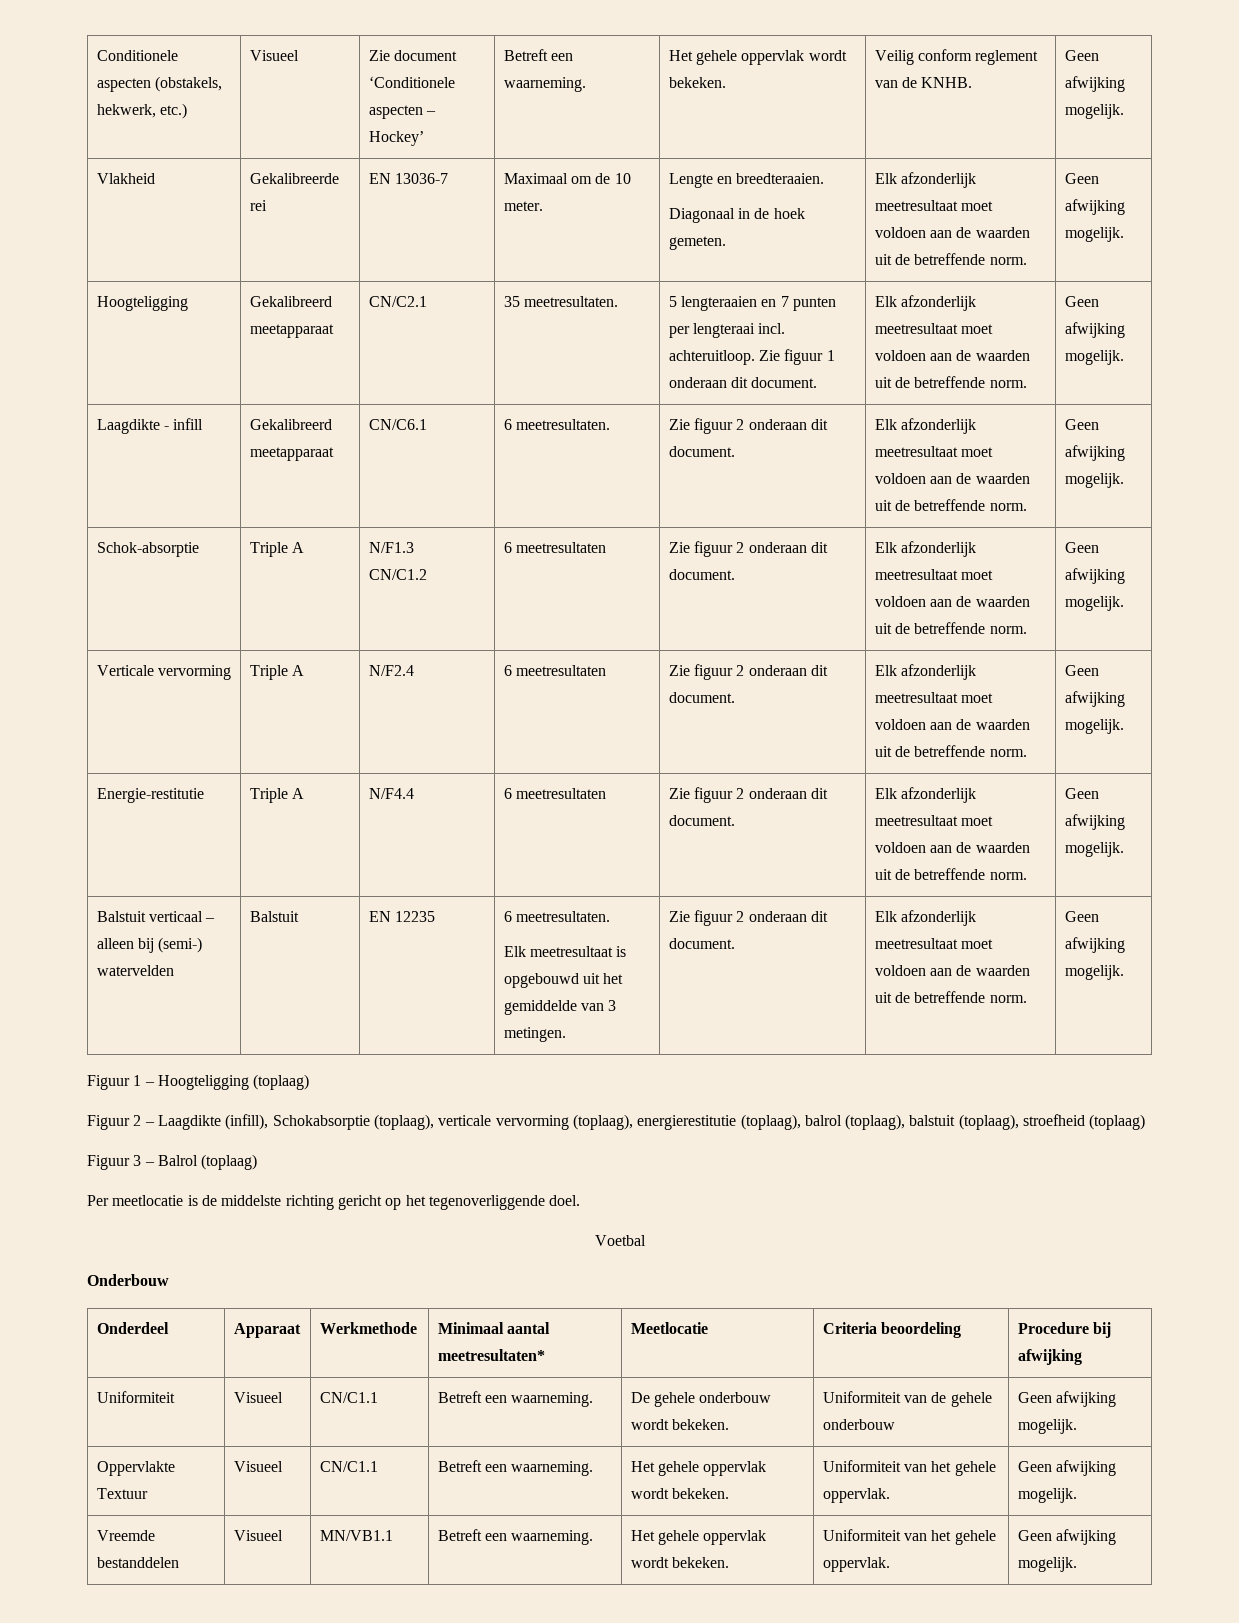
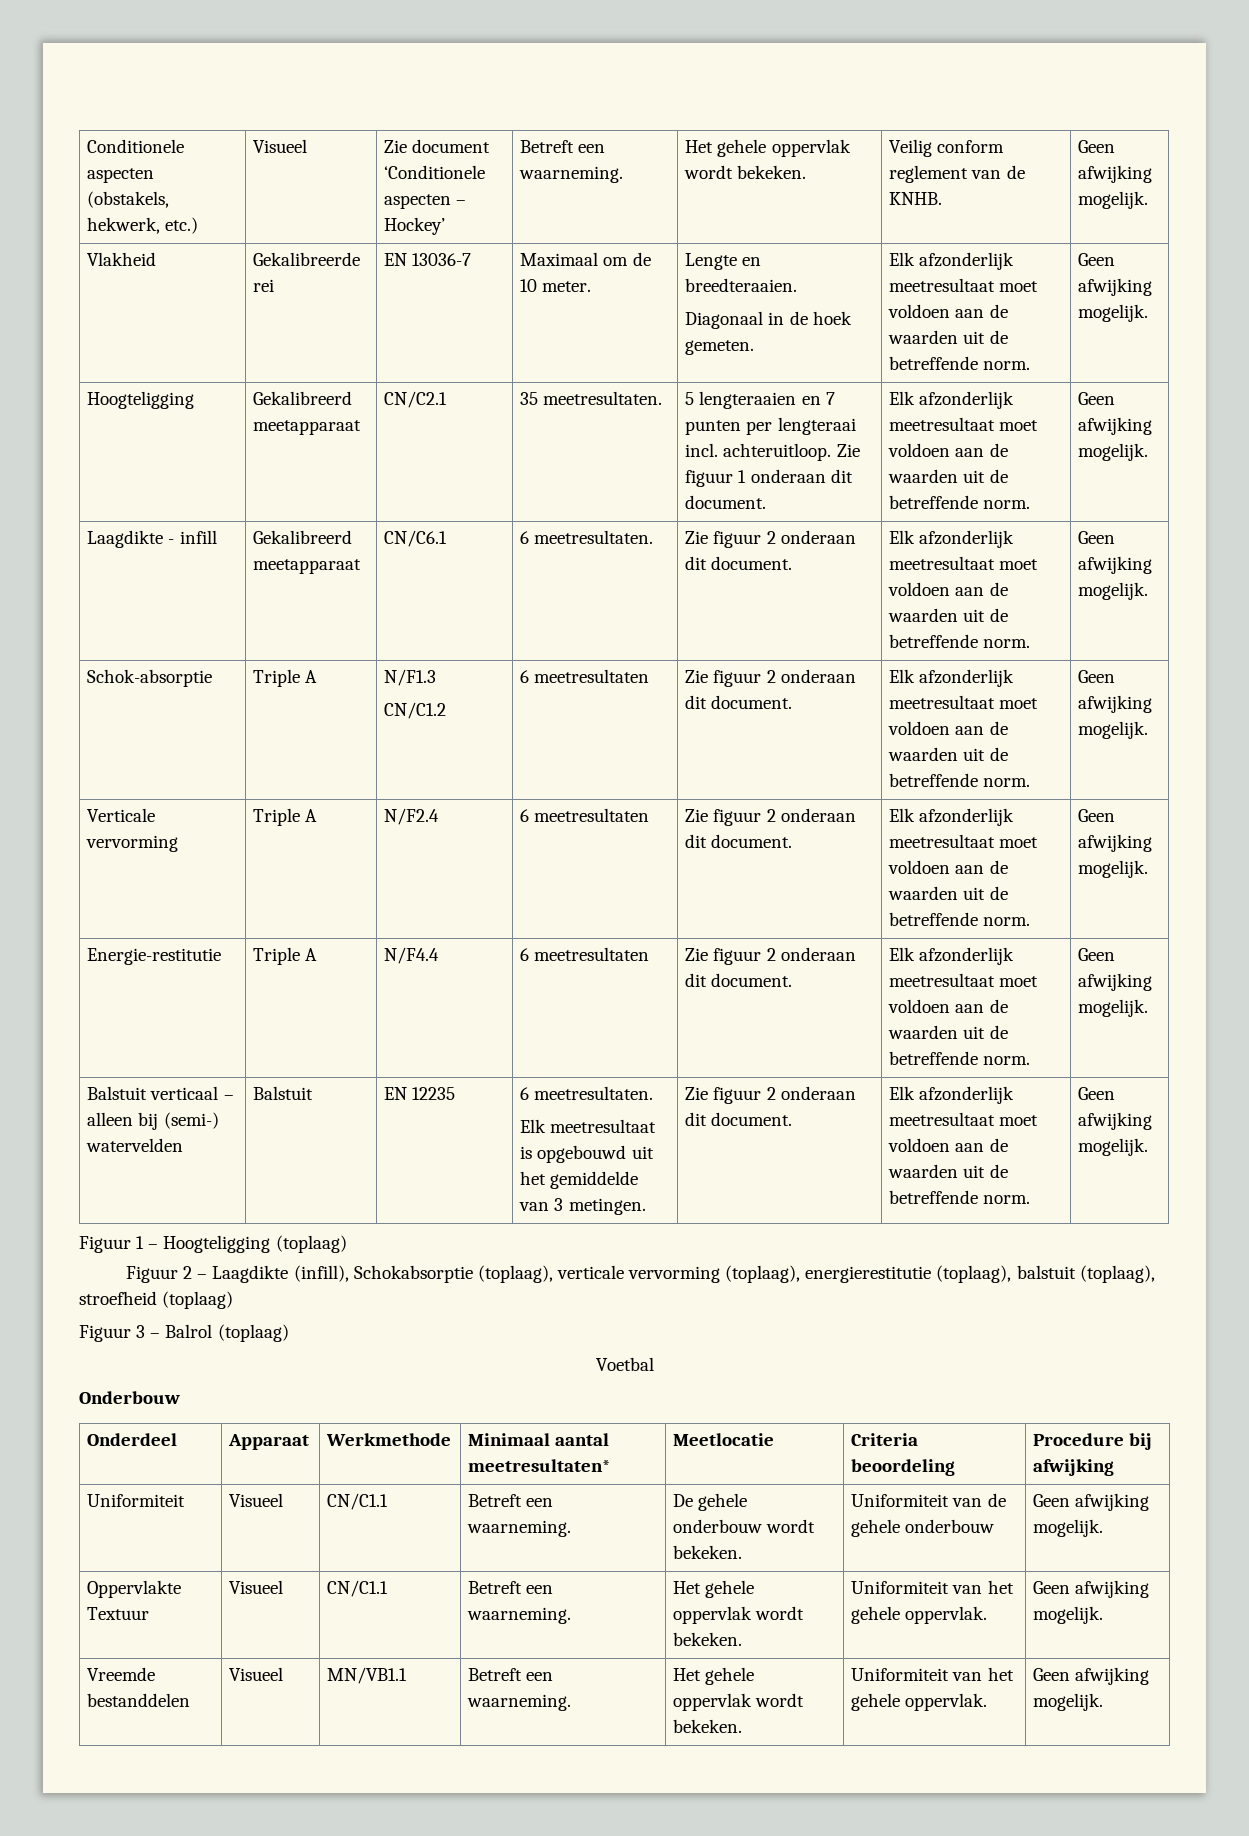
- Figuur 2 – Laagdikte (infill), Schokabsorptie (toplaag), verticale vervorming (toplaag), energierestitutie (toplaag), balrol (toplaag), balstuit (toplaag), stroefheid (toplaag)
+ Figuur 2 – Laagdikte (infill), Schokabsorptie (toplaag), verticale vervorming (toplaag), energierestitutie (toplaag), balstuit (toplaag), stroefheid (toplaag)
- Per meetlocatie is de middelste richting gericht op het tegenoverliggende doel.

